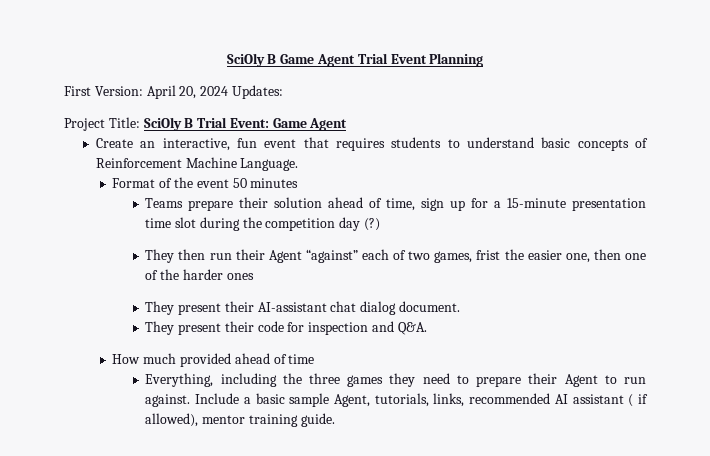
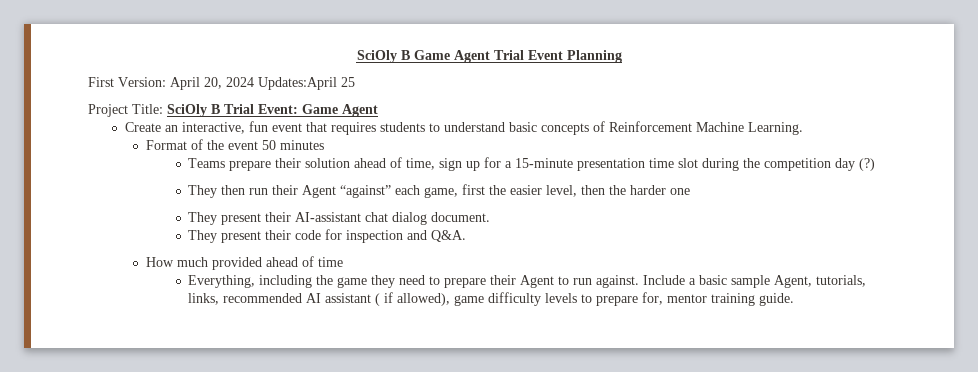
- First Version: April 20, 2024 Updates:
+ First Version: April 20, 2024 Updates:April 25
- Create an interactive, fun event that requires students to understand basic concepts of Reinforcement Machine Language.
+ Create an interactive, fun event that requires students to understand basic concepts of Reinforcement Machine Learning.
- They then run their Agent “against” each of two games, frist the easier one, then one of the harder ones
+ They then run their Agent “against” each game, first the easier level, then the harder one
- Everything, including the three games they need to prepare their Agent to run against.
+ Everything, including the game they need to prepare their Agent to run against.
- Include a basic sample Agent, tutorials, links, recommended AI assistant ( if allowed), mentor training guide.
+ Include a basic sample Agent, tutorials, links, recommended AI assistant ( if allowed), game difficulty levels to prepare for, mentor training guide.

